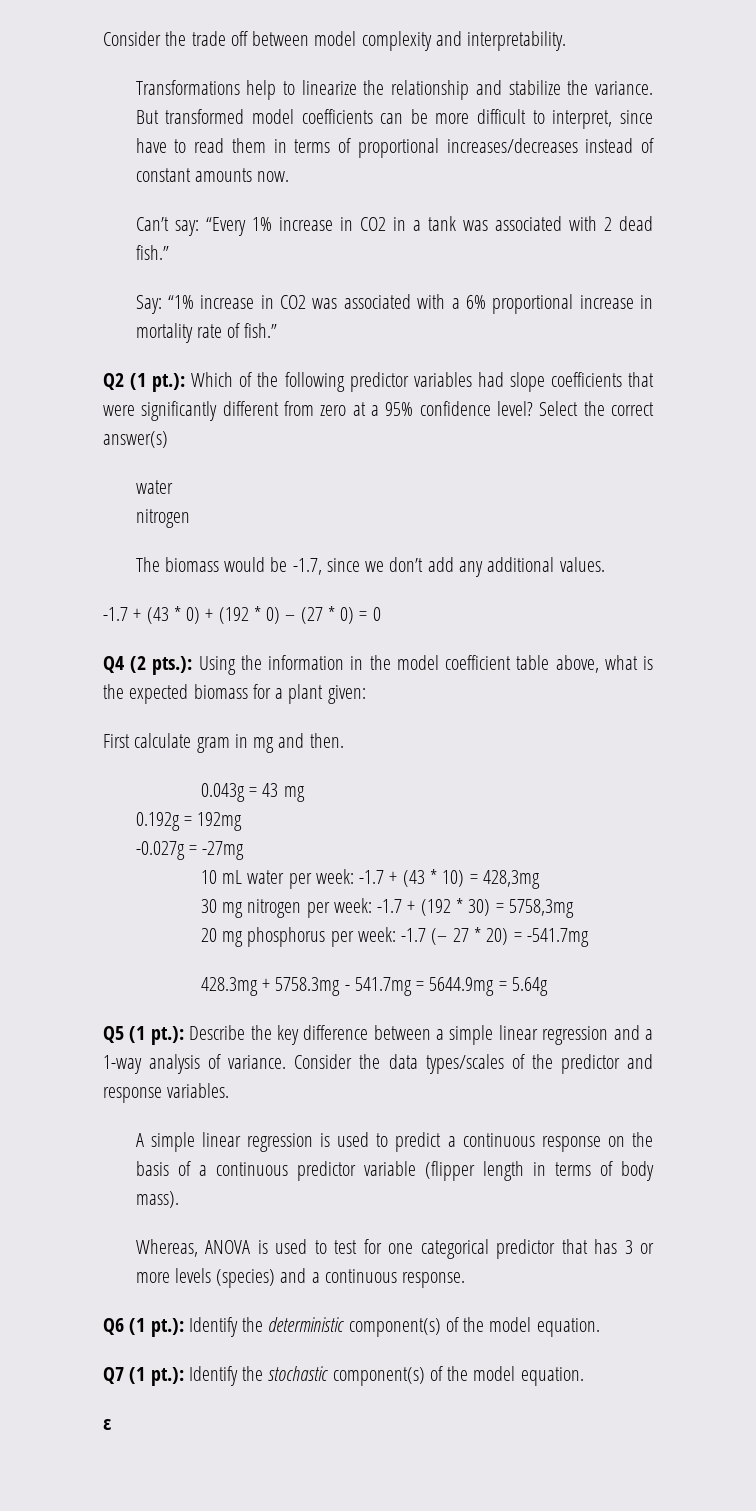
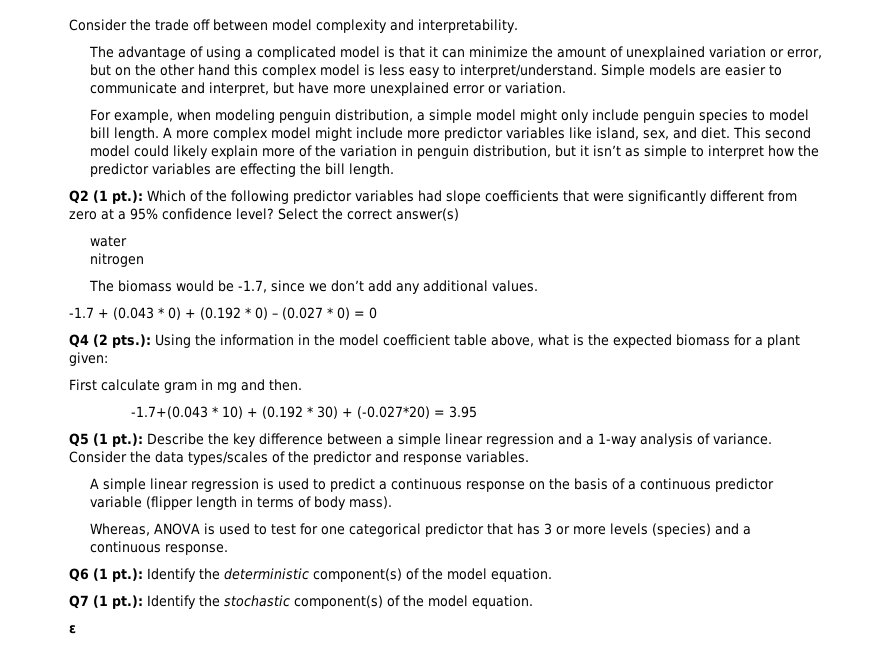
- Transformations help to linearize the relationship and stabilize the variance. But transformed model coefficients can be more difficult to interpret, since have to read them in terms of proportional increases/decreases instead of constant amounts now.
- Can’t say: “Every 1% increase in CO2 in a tank was associated with 2 dead fish.”
- Say: “1% increase in CO2 was associated with a 6% proportional increase in mortality rate of fish.”
+ The advantage of using a complicated model is that it can minimize the amount of unexplained variation or error, but on the other hand this complex model is less easy to interpret/understand. Simple models are easier to communicate and interpret, but have more unexplained error or variation.
+ For example, when modeling penguin distribution, a simple model might only include penguin species to model bill length. A more complex model might include more predictor variables like island, sex, and diet. This second model could likely explain more of the variation in penguin distribution, but it isn’t as simple to interpret how the predictor variables are effecting the bill length.
- -1.7 + (43 * 0) + (192 * 0) – (27 * 0) = 0
+ -1.7 + (0.043 * 0) + (0.192 * 0) – (0.027 * 0) = 0
- 0.043g = 43 mg
- 0.192g = 192mg
- -0.027g = -27mg
- 10 mL water per week: -1.7 + (43 * 10) = 428,3mg
- 30 mg nitrogen per week: -1.7 + (192 * 30) = 5758,3mg
- 20 mg phosphorus per week: -1.7 (– 27 * 20) = -541.7mg
- 428.3mg + 5758.3mg - 541.7mg = 5644.9mg = 5.64g
+ -1.7+(0.043 * 10) + (0.192 * 30) + (-0.027*20) = 3.95

